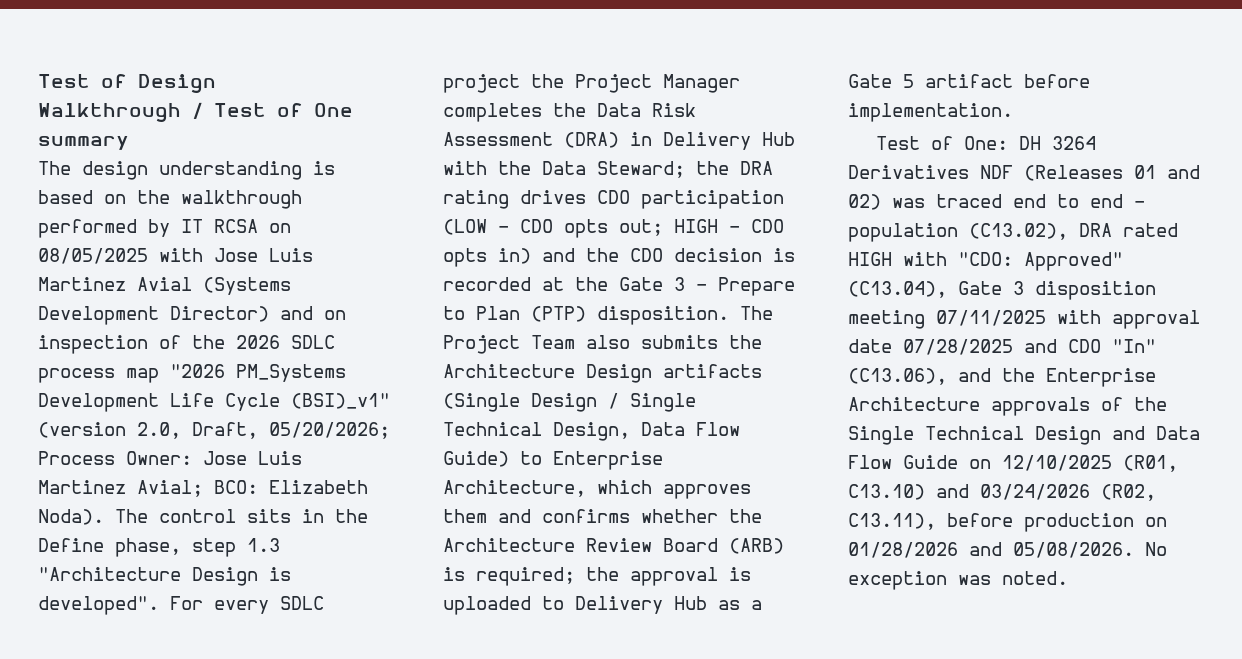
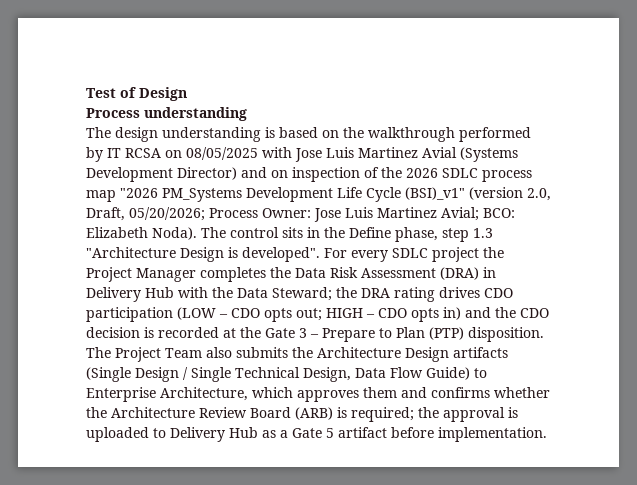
- Walkthrough / Test of One summary
+ Process understanding
- Test of One: DH 3264 Derivatives NDF (Releases 01 and 02) was traced end to end – population (C13.02), DRA rated HIGH with "CDO: Approved" (C13.04), Gate 3 disposition meeting 07/11/2025 with approval date 07/28/2025 and CDO "In" (C13.06), and the Enterprise Architecture approvals of the Single Technical Design and Data Flow Guide on 12/10/2025 (R01, C13.10) and 03/24/2026 (R02, C13.11), before production on 01/28/2026 and 05/08/2026. No exception was noted.

